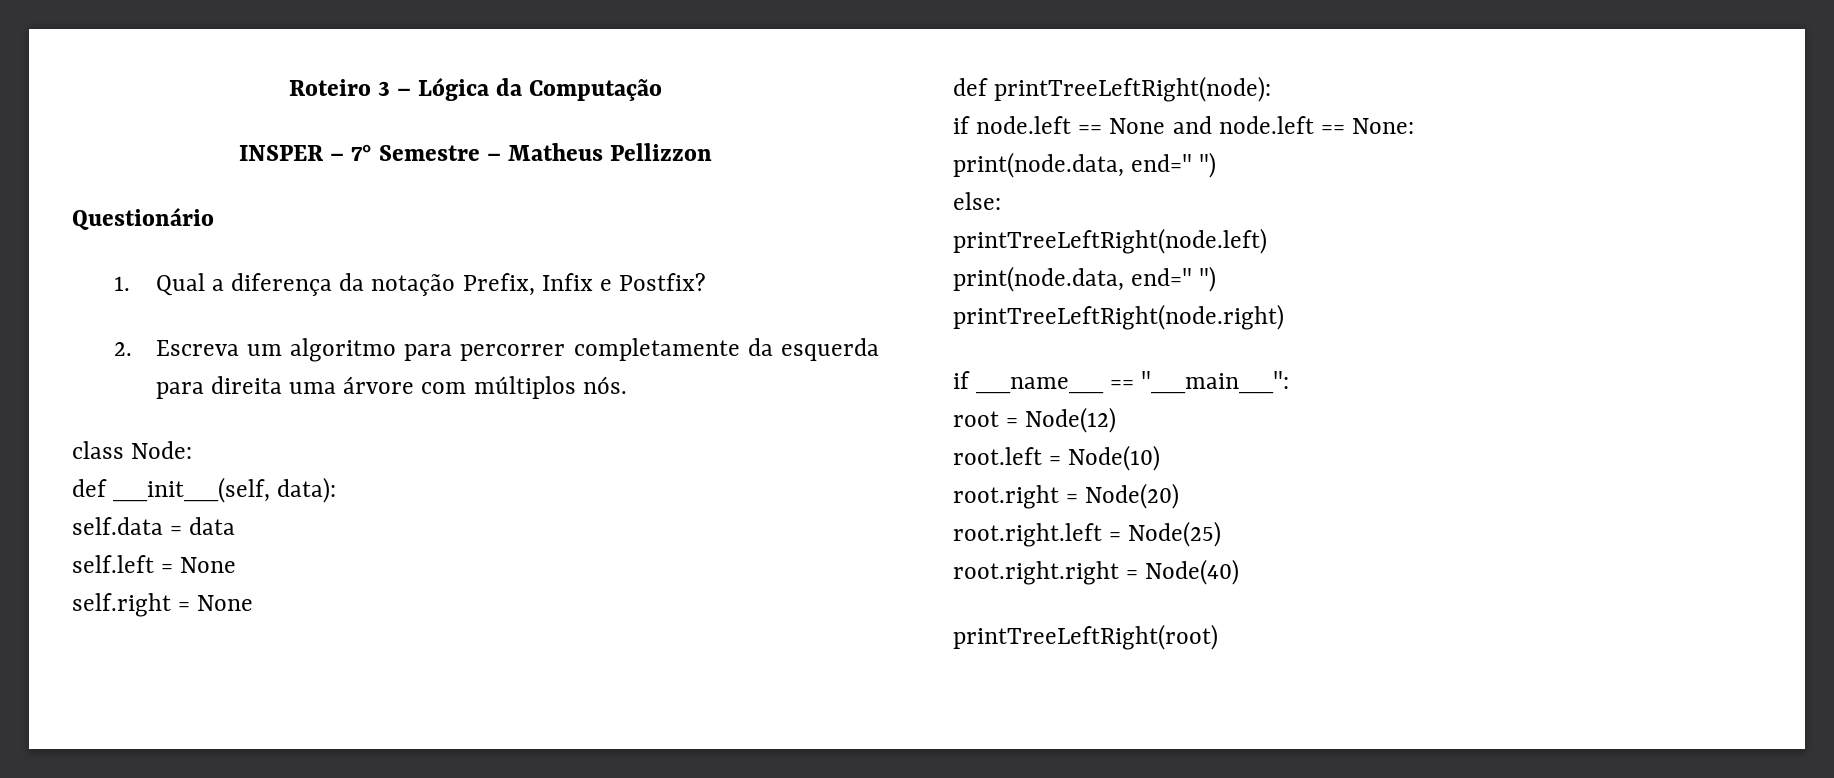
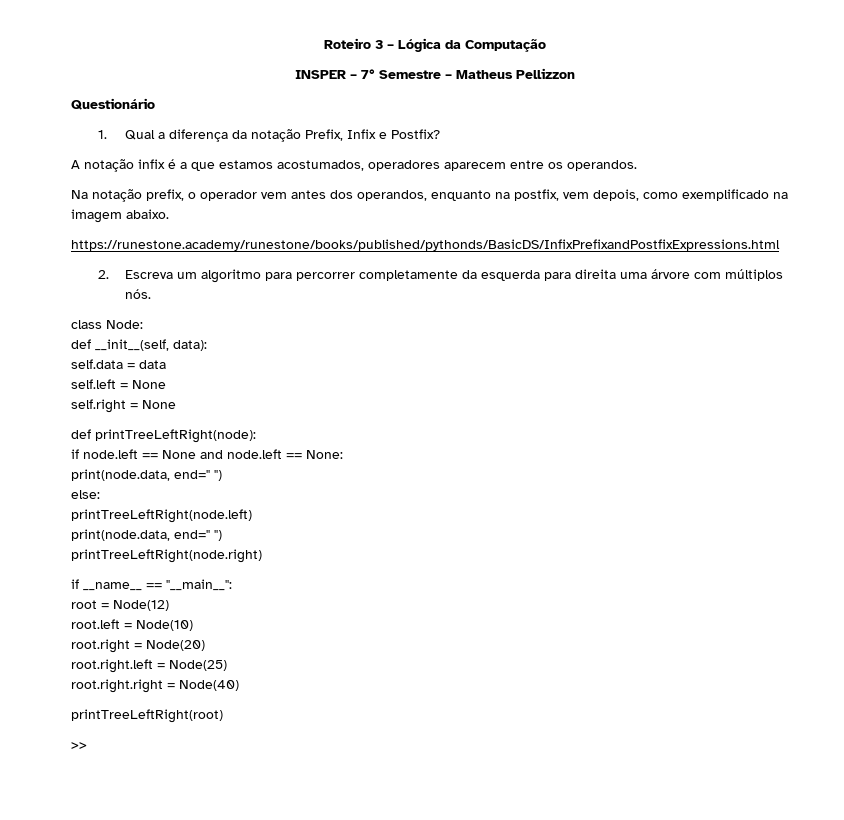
+ A notação infix é a que estamos acostumados, operadores aparecem entre os operandos.
+ Na notação prefix, o operador vem antes dos operandos, enquanto na postfix, vem depois, como exemplificado na imagem abaixo.
+ https://runestone.academy/runestone/books/published/pythonds/BasicDS/InfixPrefixandPostfixExpressions.html
+ >>

